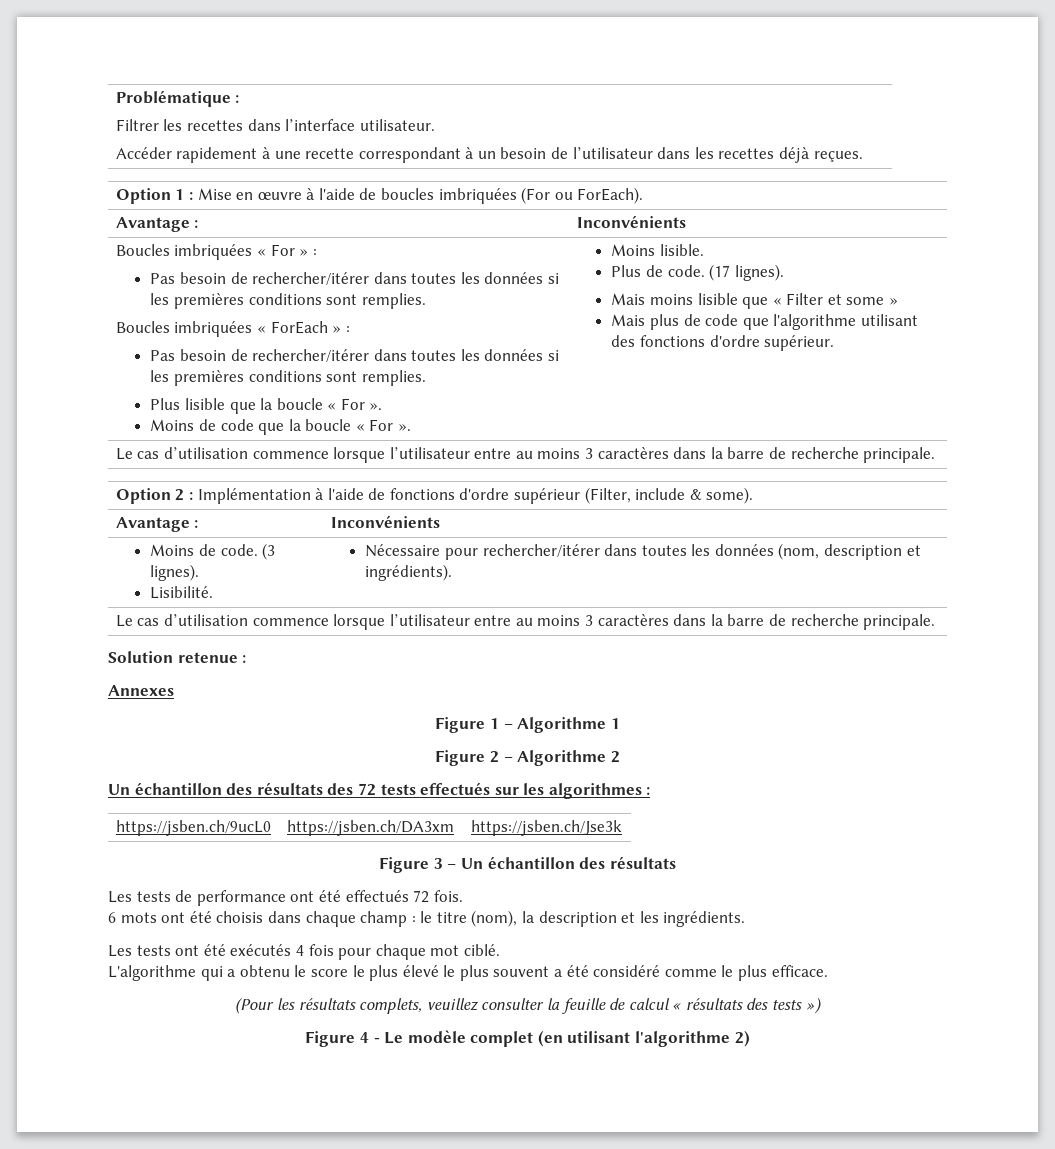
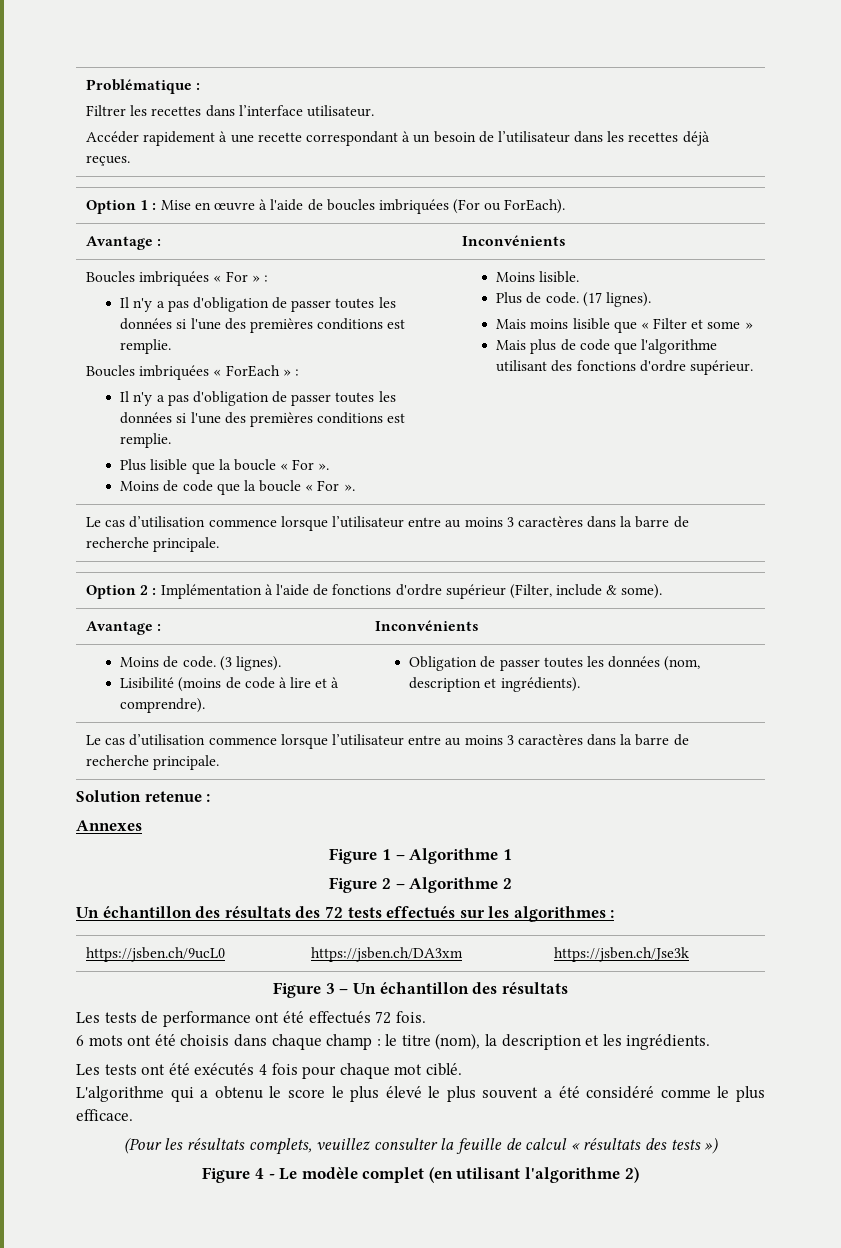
  Boucles imbriquées « For » :
- Pas besoin de rechercher/itérer dans toutes les données si les premières conditions sont remplies.
+ Il n'y a pas d'obligation de passer toutes les données si l'une des premières conditions est remplie.
  Boucles imbriquées « ForEach » :
- Pas besoin de rechercher/itérer dans toutes les données si les premières conditions sont remplies.
+ Il n'y a pas d'obligation de passer toutes les données si l'une des premières conditions est remplie.
  Moins de code. (3 lignes).
- Lisibilité. | Nécessaire pour rechercher/itérer dans toutes les données (nom, description et ingrédients).
+ Lisibilité (moins de code à lire et à comprendre). | Obligation de passer toutes les données (nom, description et ingrédients).

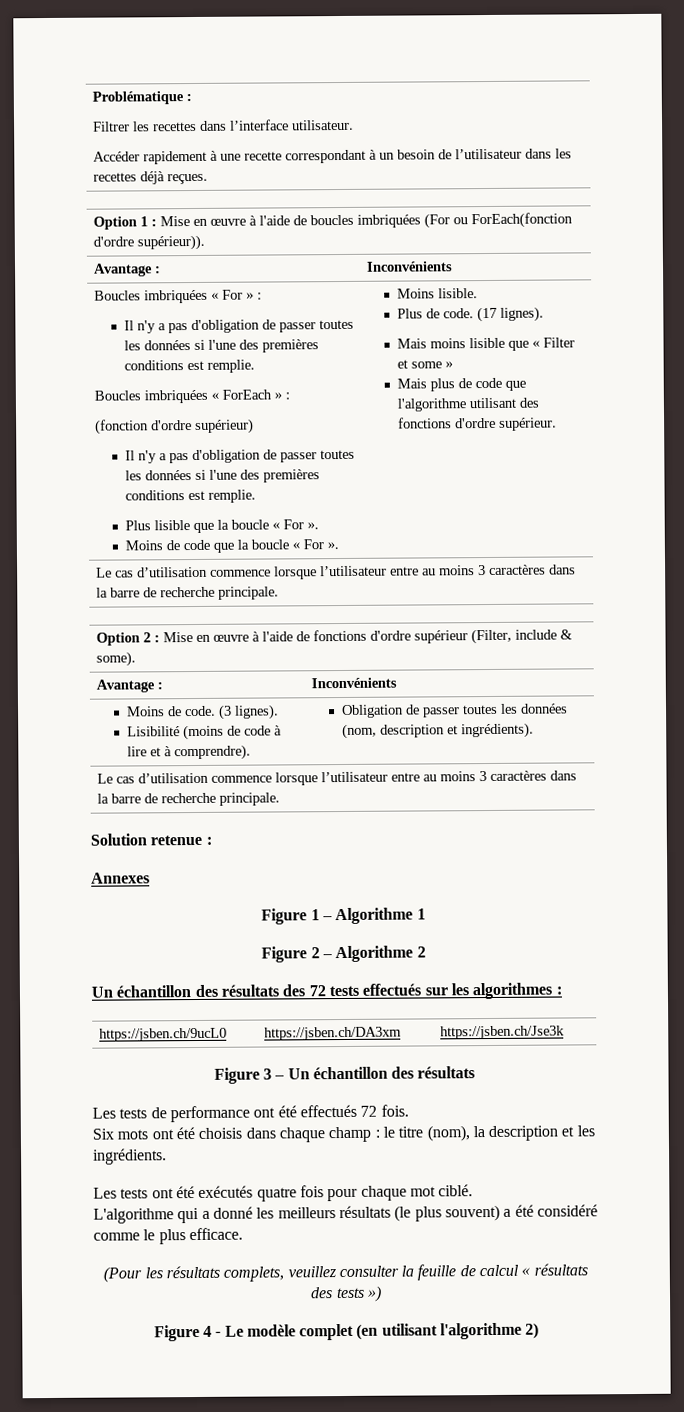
- Option 1 : Mise en œuvre à l'aide de boucles imbriquées (For ou ForEach).
+ Option 1 : Mise en œuvre à l'aide de boucles imbriquées (For ou ForEach(fonction d'ordre supérieur)).
+ (fonction d'ordre supérieur)
- Option 2 : Implémentation à l'aide de fonctions d'ordre supérieur (Filter, include & some).
+ Option 2 : Mise en œuvre à l'aide de fonctions d'ordre supérieur (Filter, include & some).
- 6 mots ont été choisis dans chaque champ : le titre (nom), la description et les ingrédients.
+ Six mots ont été choisis dans chaque champ : le titre (nom), la description et les ingrédients.
- Les tests ont été exécutés 4 fois pour chaque mot ciblé.
+ Les tests ont été exécutés quatre fois pour chaque mot ciblé.
- L'algorithme qui a obtenu le score le plus élevé le plus souvent a été considéré comme le plus efficace.
+ L'algorithme qui a donné les meilleurs résultats (le plus souvent) a été considéré comme le plus efficace.

